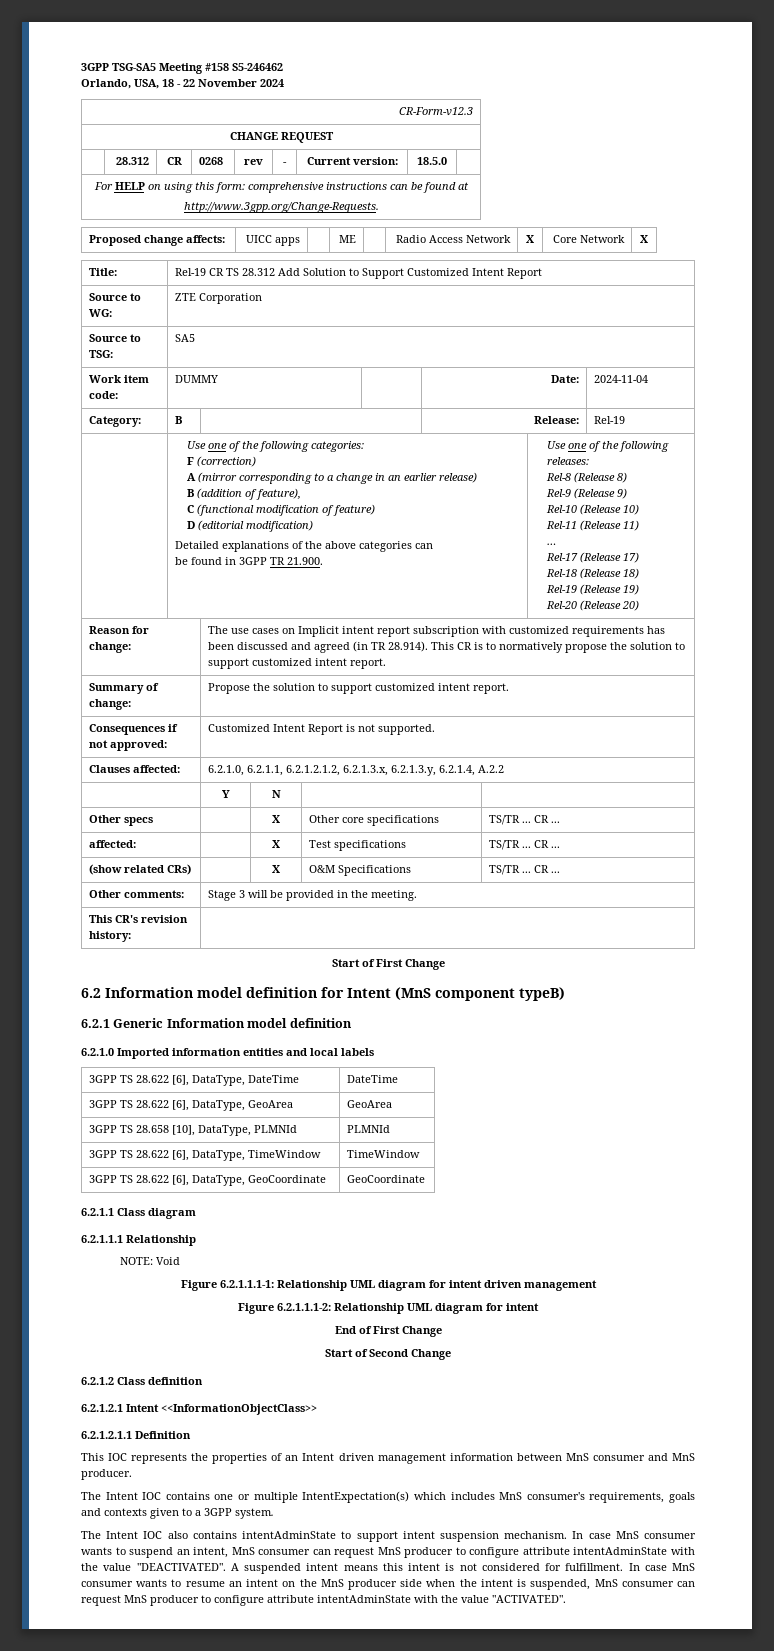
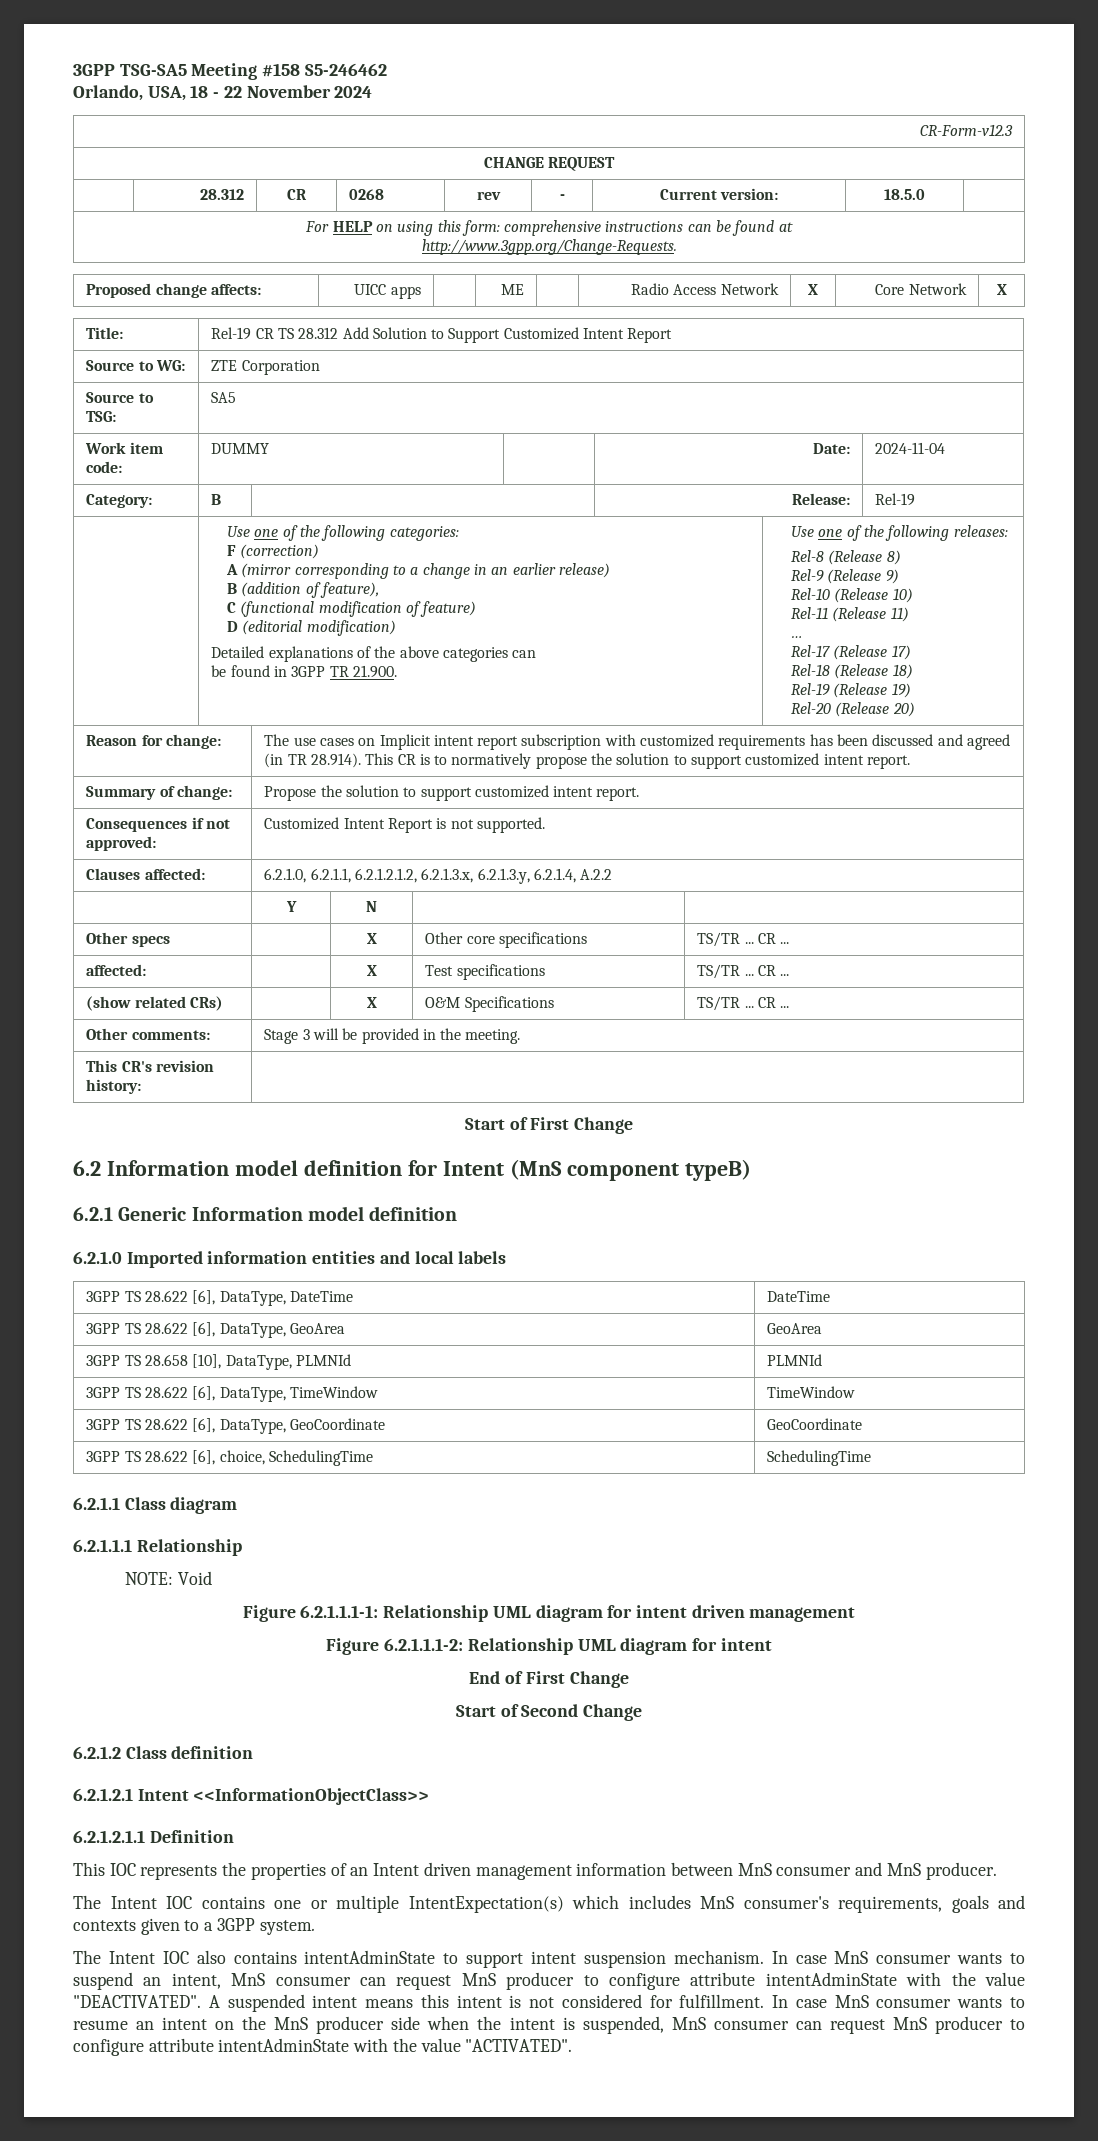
+ 3GPP TS 28.622 [6], choice, SchedulingTime | SchedulingTime

